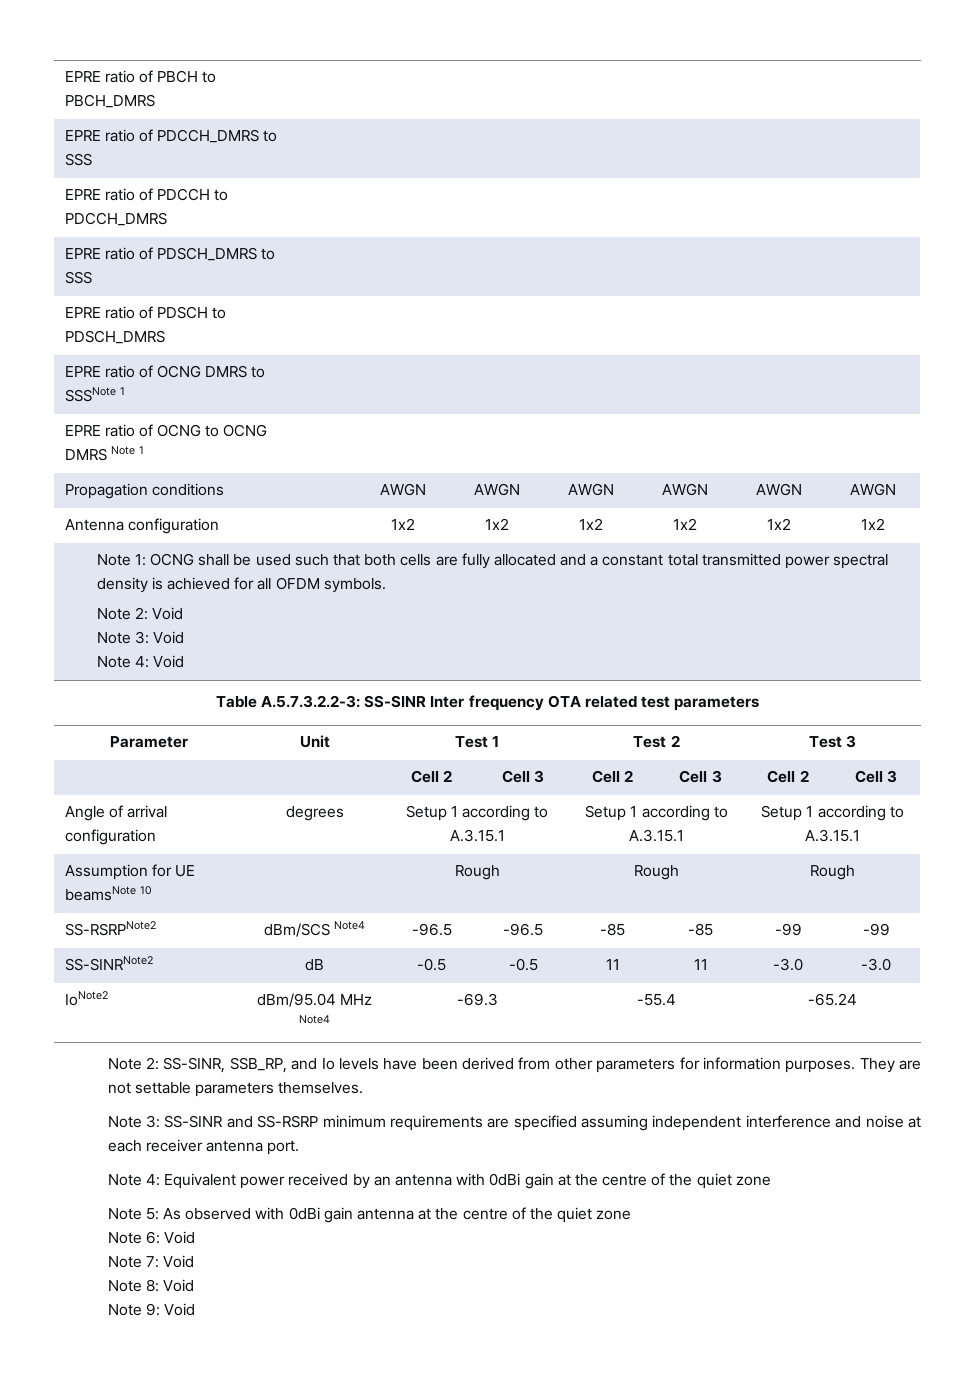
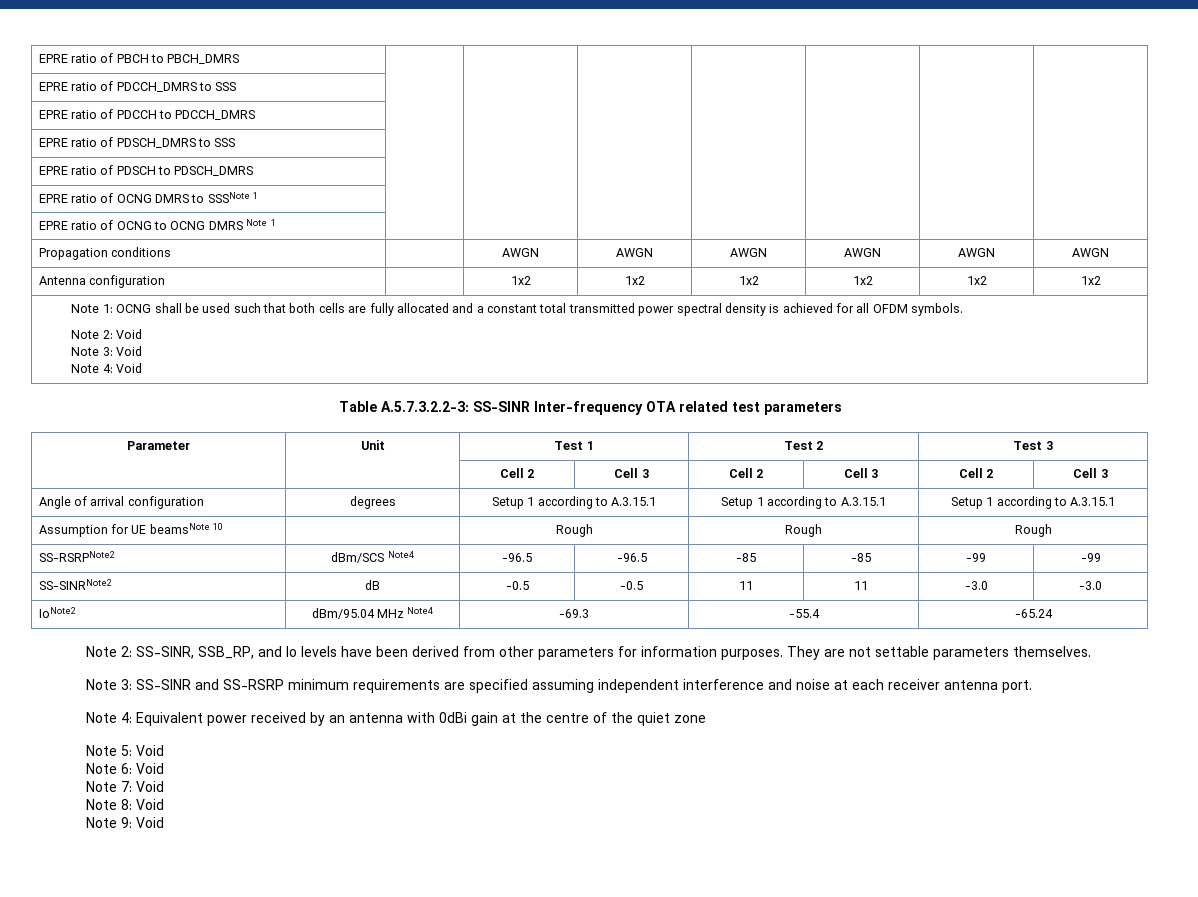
- Table A.5.7.3.2.2-3: SS-SINR Inter frequency OTA related test parameters
+ Table A.5.7.3.2.2-3: SS-SINR Inter-frequency OTA related test parameters
- Note 5: As observed with 0dBi gain antenna at the centre of the quiet zone
+ Note 5: Void

